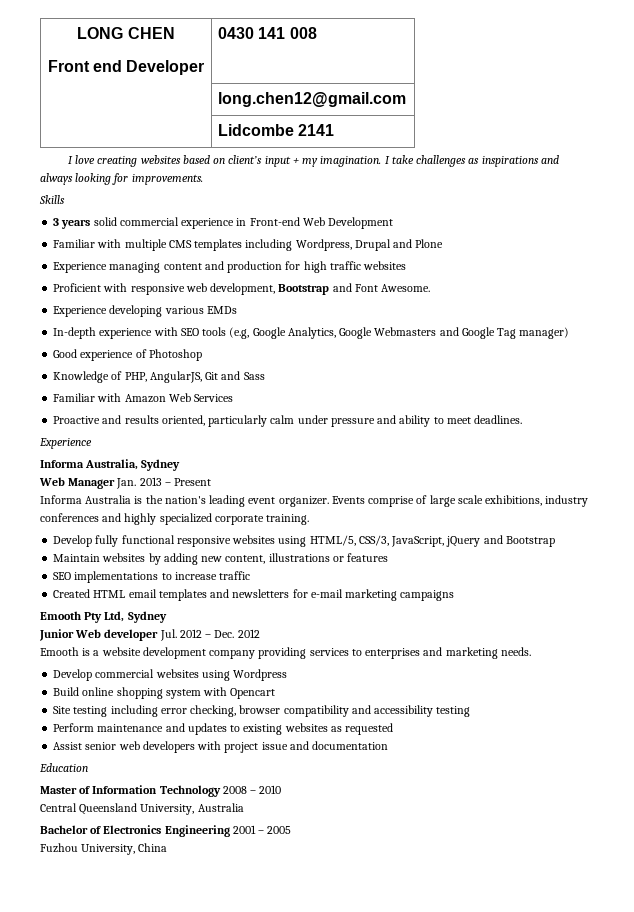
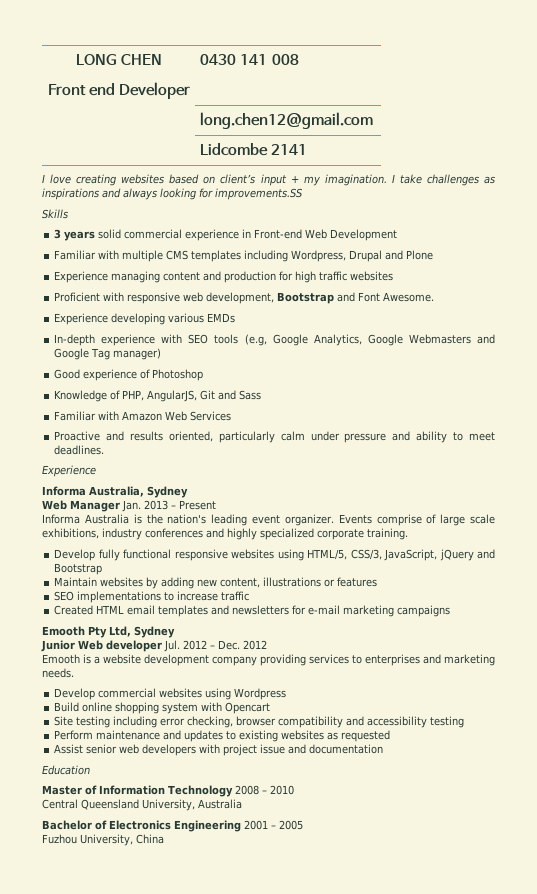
- I take challenges as inspirations and always looking for improvements.
+ I take challenges as inspirations and always looking for improvements.SS

